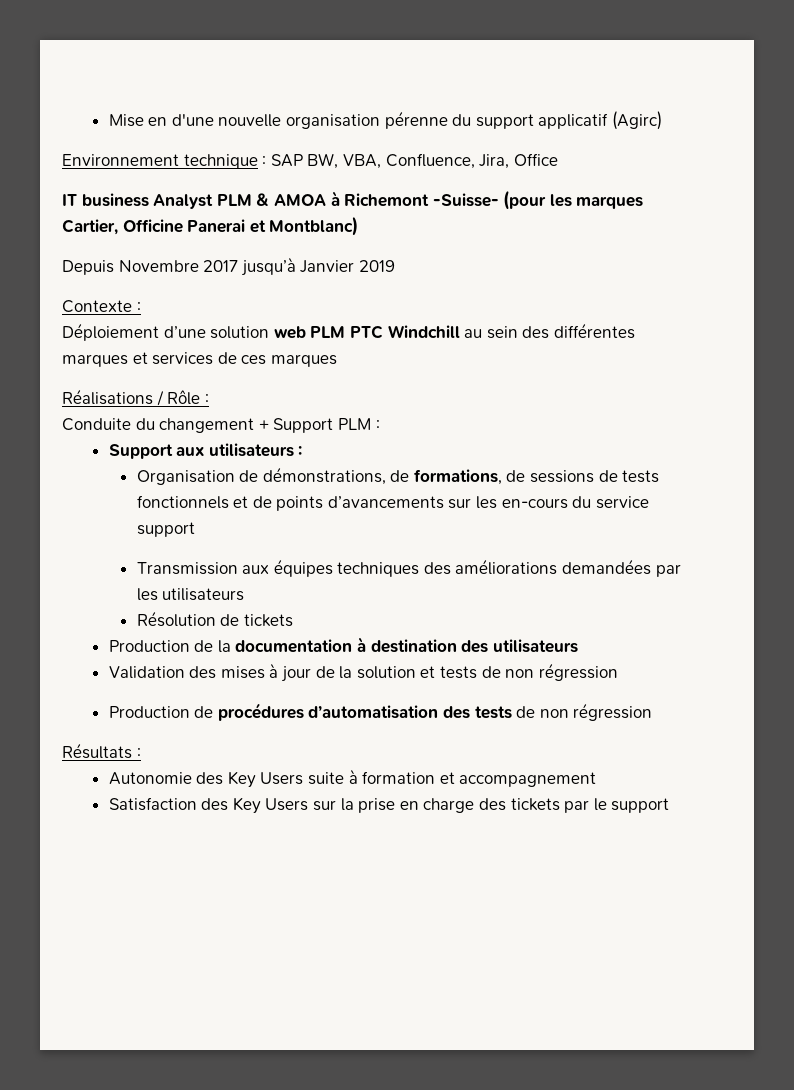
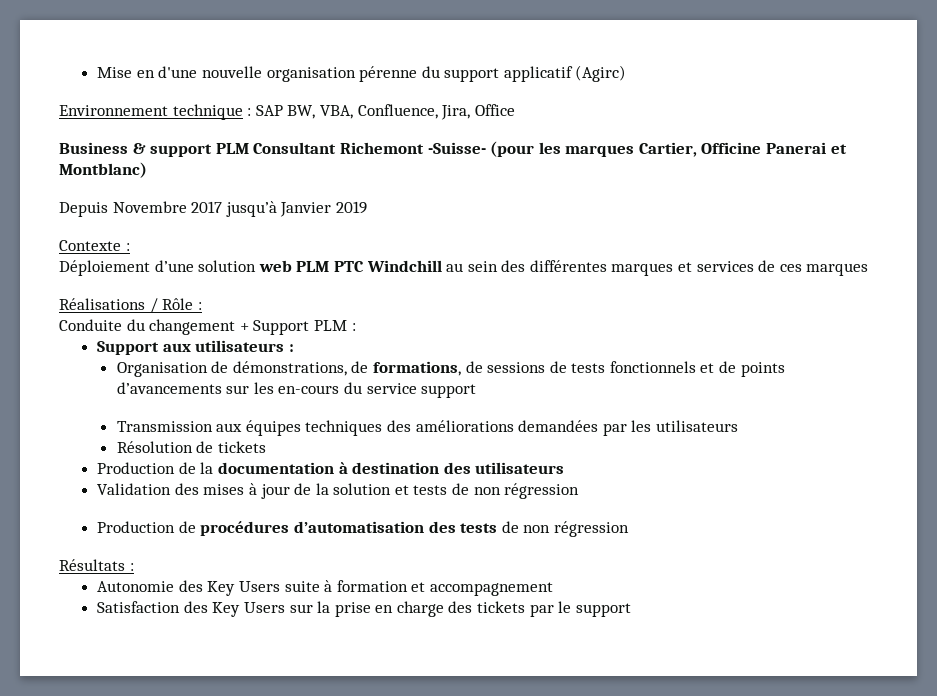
- IT business Analyst PLM & AMOA à Richemont -Suisse- (pour les marques Cartier, Officine Panerai et Montblanc)
+ Business & support PLM Consultant Richemont -Suisse- (pour les marques Cartier, Officine Panerai et Montblanc)

